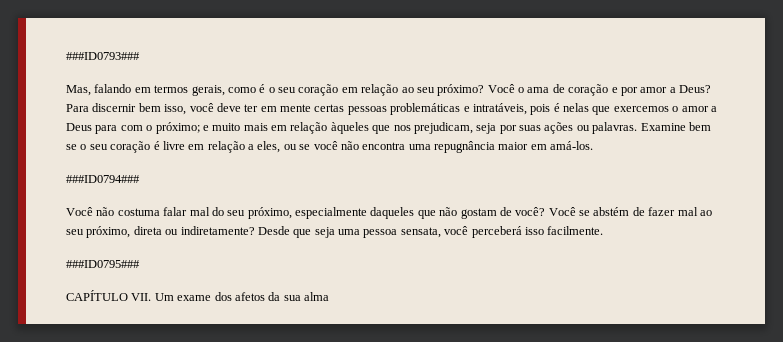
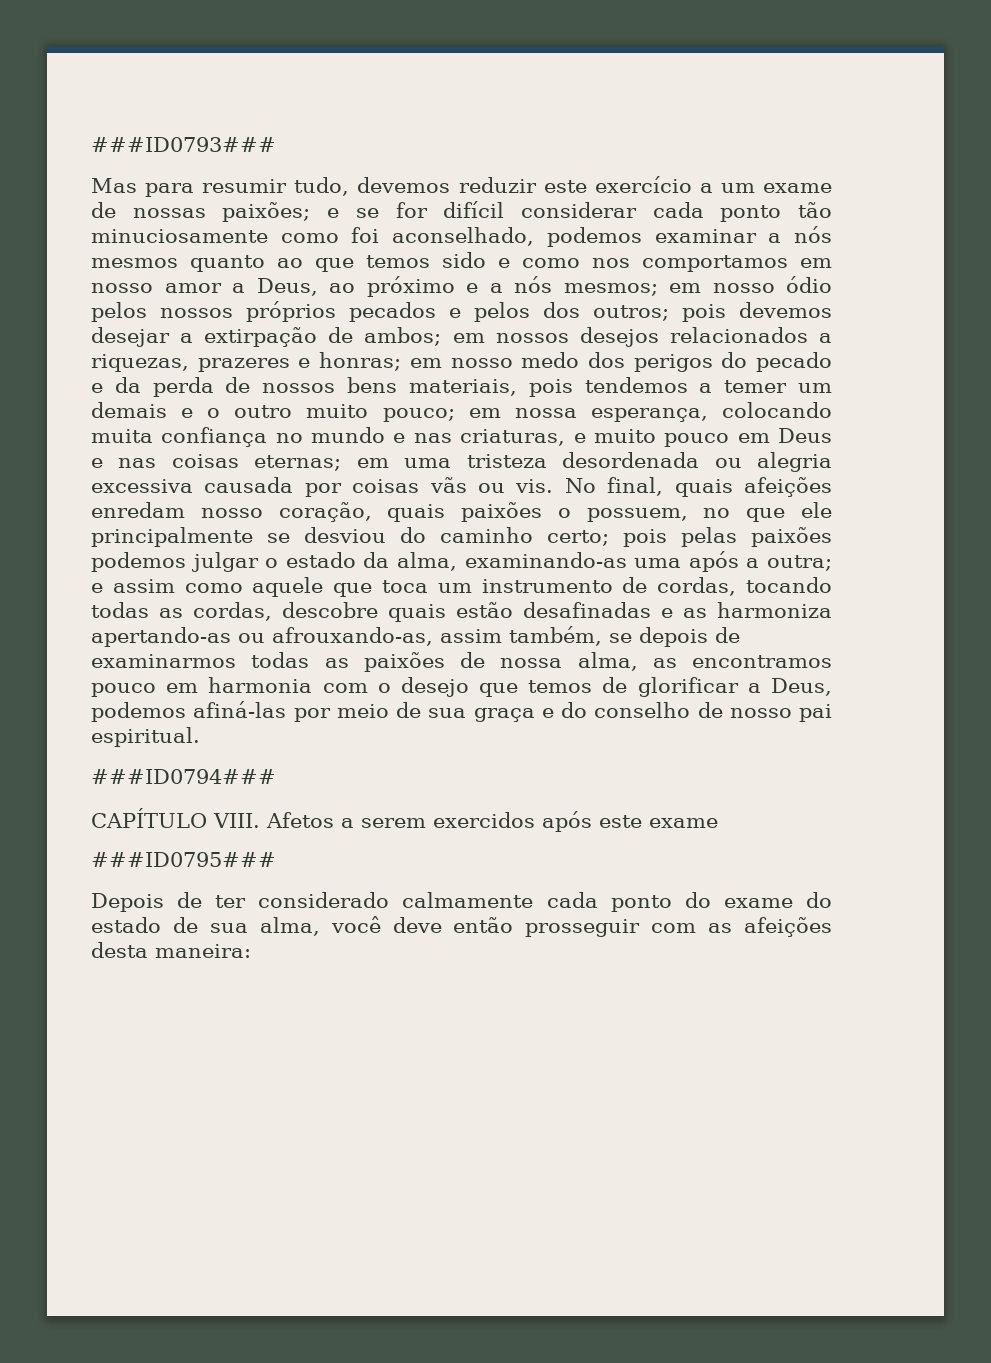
- Mas, falando em termos gerais, como é o seu coração em relação ao seu próximo? Você o ama de coração e por amor a Deus? Para discernir bem isso, você deve ter em mente certas pessoas problemáticas e intratáveis, pois é nelas que exercemos o amor a Deus para com o próximo; e muito mais em relação àqueles que nos prejudicam, seja por suas ações ou palavras. Examine bem se o seu coração é livre em relação a eles, ou se você não encontra uma repugnância maior em amá-los.
+ Mas para resumir tudo, devemos reduzir este exercício a um exame de nossas paixões; e se for difícil considerar cada ponto tão minuciosamente como foi aconselhado, podemos examinar a nós mesmos quanto ao que temos sido e como nos comportamos em nosso amor a Deus, ao próximo e a nós mesmos; em nosso ódio pelos nossos próprios pecados e pelos dos outros; pois devemos desejar a extirpação de ambos; em nossos desejos relacionados a riquezas, prazeres e honras; em nosso medo dos perigos do pecado e da perda de nossos bens materiais, pois tendemos a temer um demais e o outro muito pouco; em nossa esperança, colocando muita confiança no mundo e nas criaturas, e muito pouco em Deus e nas coisas eternas; em uma tristeza desordenada ou alegria excessiva causada por coisas vãs ou vis. No final, quais afeições enredam nosso coração, quais paixões o possuem, no que ele principalmente se desviou do caminho certo; pois pelas paixões podemos julgar o estado da alma, examinando-as uma após a outra; e assim como aquele que toca um instrumento de cordas, tocando todas as cordas, descobre quais estão desafinadas e as harmoniza apertando-as ou afrouxando-as, assim também, se depois de examinarmos todas as paixões de nossa alma, as encontramos pouco em harmonia com o desejo que temos de glorificar a Deus, podemos afiná-las por meio de sua graça e do conselho de nosso pai espiritual.
  ###ID0794###
- Você não costuma falar mal do seu próximo, especialmente daqueles que não gostam de você? Você se abstém de fazer mal ao seu próximo, direta ou indiretamente? Desde que seja uma pessoa sensata, você perceberá isso facilmente.
+ CAPÍTULO VIII. Afetos a serem exercidos após este exame
  ###ID0795###
- CAPÍTULO VII. Um exame dos afetos da sua alma
+ Depois de ter considerado calmamente cada ponto do exame do estado de sua alma, você deve então prosseguir com as afeições desta maneira:

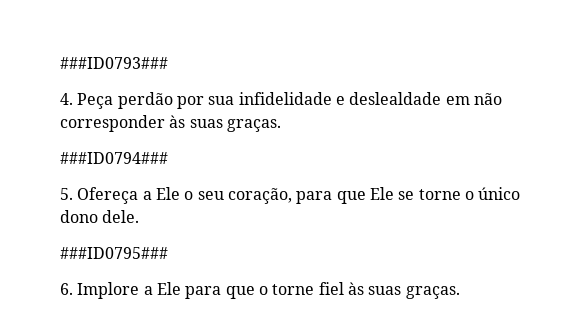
- Mas para resumir tudo, devemos reduzir este exercício a um exame de nossas paixões; e se for difícil considerar cada ponto tão minuciosamente como foi aconselhado, podemos examinar a nós mesmos quanto ao que temos sido e como nos comportamos em nosso amor a Deus, ao próximo e a nós mesmos; em nosso ódio pelos nossos próprios pecados e pelos dos outros; pois devemos desejar a extirpação de ambos; em nossos desejos relacionados a riquezas, prazeres e honras; em nosso medo dos perigos do pecado e da perda de nossos bens materiais, pois tendemos a temer um demais e o outro muito pouco; em nossa esperança, colocando muita confiança no mundo e nas criaturas, e muito pouco em Deus e nas coisas eternas; em uma tristeza desordenada ou alegria excessiva causada por coisas vãs ou vis. No final, quais afeições enredam nosso coração, quais paixões o possuem, no que ele principalmente se desviou do caminho certo; pois pelas paixões podemos julgar o estado da alma, examinando-as uma após a outra; e assim como aquele que toca um instrumento de cordas, tocando todas as cordas, descobre quais estão desafinadas e as harmoniza apertando-as ou afrouxando-as, assim também, se depois de examinarmos todas as paixões de nossa alma, as encontramos pouco em harmonia com o desejo que temos de glorificar a Deus, podemos afiná-las por meio de sua graça e do conselho de nosso pai espiritual.
+ 4. Peça perdão por sua infidelidade e deslealdade em não corresponder às suas graças.
  ###ID0794###
- CAPÍTULO VIII. Afetos a serem exercidos após este exame
+ 5. Ofereça a Ele o seu coração, para que Ele se torne o único dono dele.
  ###ID0795###
- Depois de ter considerado calmamente cada ponto do exame do estado de sua alma, você deve então prosseguir com as afeições desta maneira:
+ 6. Implore a Ele para que o torne fiel às suas graças.

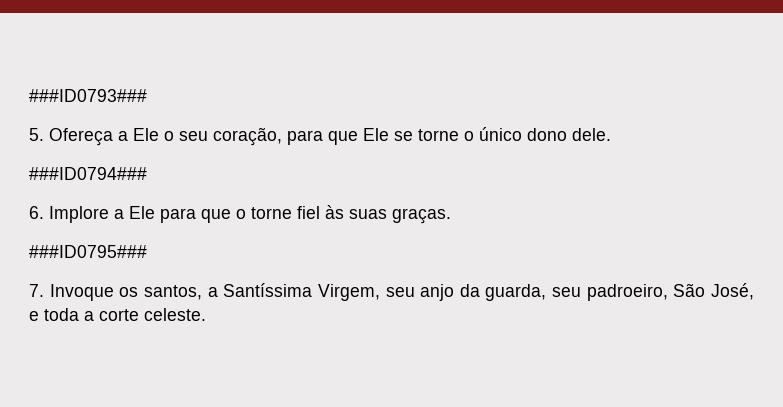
- 4. Peça perdão por sua infidelidade e deslealdade em não corresponder às suas graças.
- ###ID0794###
- ###ID0795###
+ ###ID0794###
+ ###ID0795###
+ 7. Invoque os santos, a Santíssima Virgem, seu anjo da guarda, seu padroeiro, São José, e toda a corte celeste.

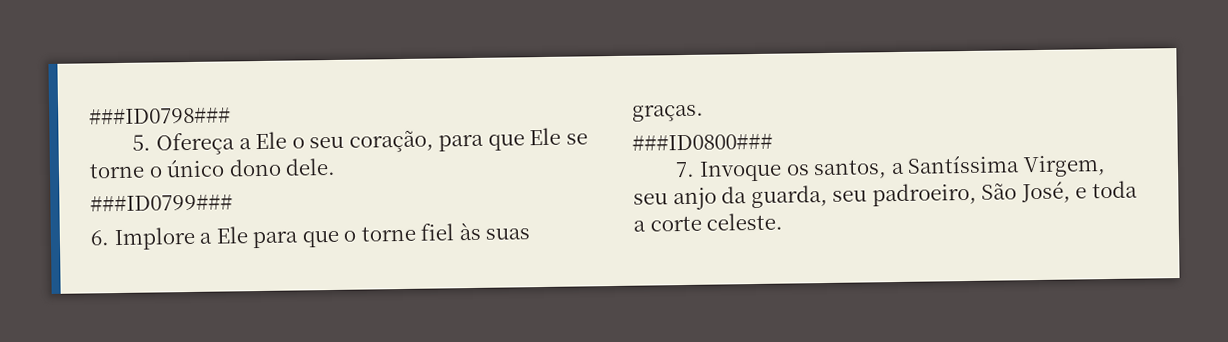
- ###ID0793###
+ ###ID0798###
- ###ID0794###
+ ###ID0799###
- ###ID0795###
+ ###ID0800###

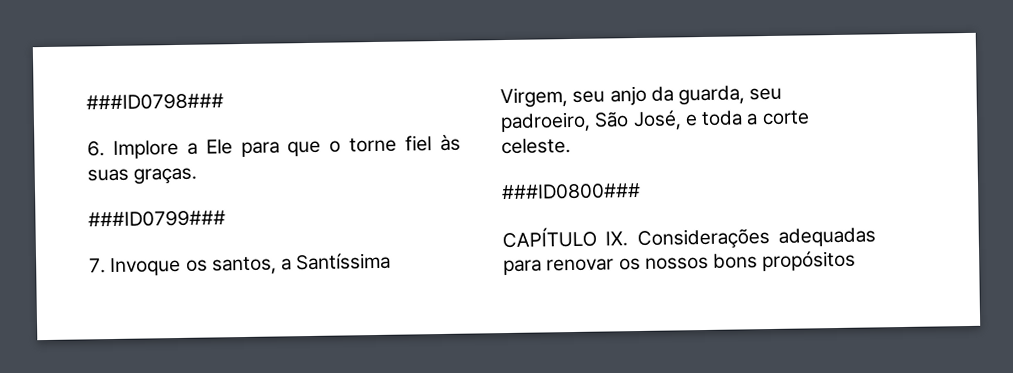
- 5. Ofereça a Ele o seu coração, para que Ele se torne o único dono dele.
- ###ID0799###
- ###ID0800###
+ ###ID0799###
+ ###ID0800###
+ CAPÍTULO IX. Considerações adequadas para renovar os nossos bons propósitos

